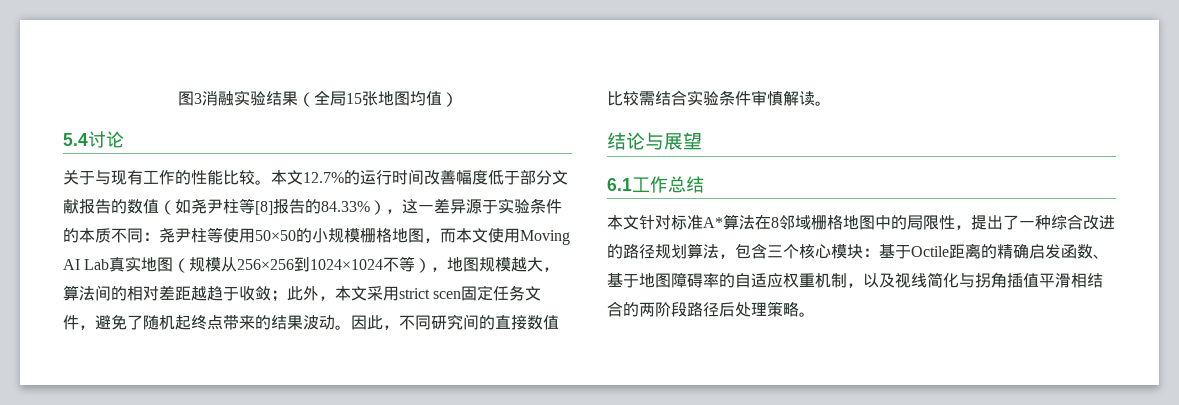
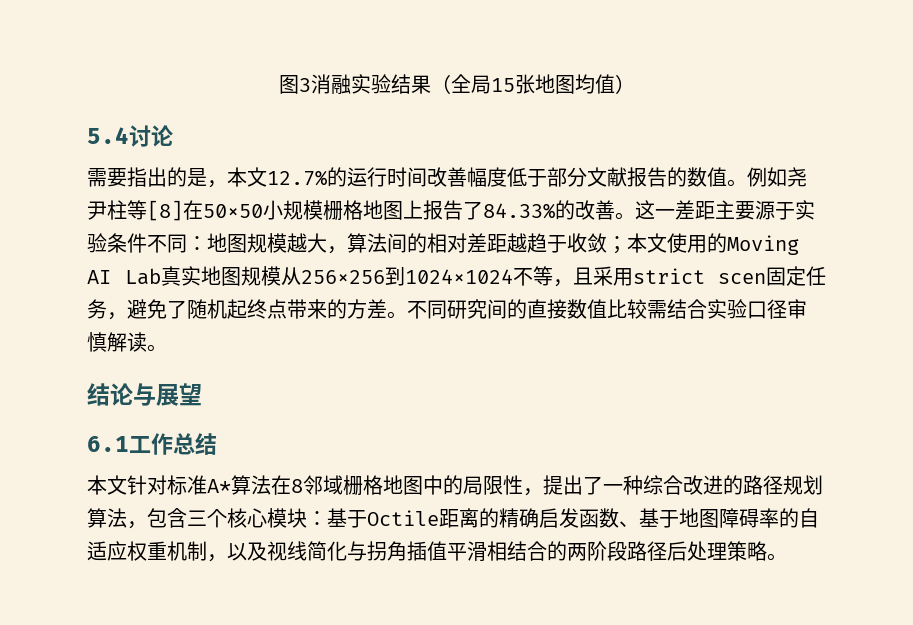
- 关于与现有工作的性能比较。本文12.7%的运行时间改善幅度低于部分文献报告的数值（如尧尹柱等[8]报告的84.33%），这一差异源于实验条件的本质不同：尧尹柱等使用50×50的小规模栅格地图，而本文使用Moving AI Lab真实地图（规模从256×256到1024×1024不等），地图规模越大，算法间的相对差距越趋于收敛；此外，本文采用strict scen固定任务文件，避免了随机起终点带来的结果波动。因此，不同研究间的直接数值比较需结合实验条件审慎解读。
+ 需要指出的是，本文12.7%的运行时间改善幅度低于部分文献报告的数值。例如尧尹柱等[8]在50×50小规模栅格地图上报告了84.33%的改善。这一差距主要源于实验条件不同：地图规模越大，算法间的相对差距越趋于收敛；本文使用的Moving AI Lab真实地图规模从256×256到1024×1024不等，且采用strict scen固定任务，避免了随机起终点带来的方差。不同研究间的直接数值比较需结合实验口径审慎解读。

